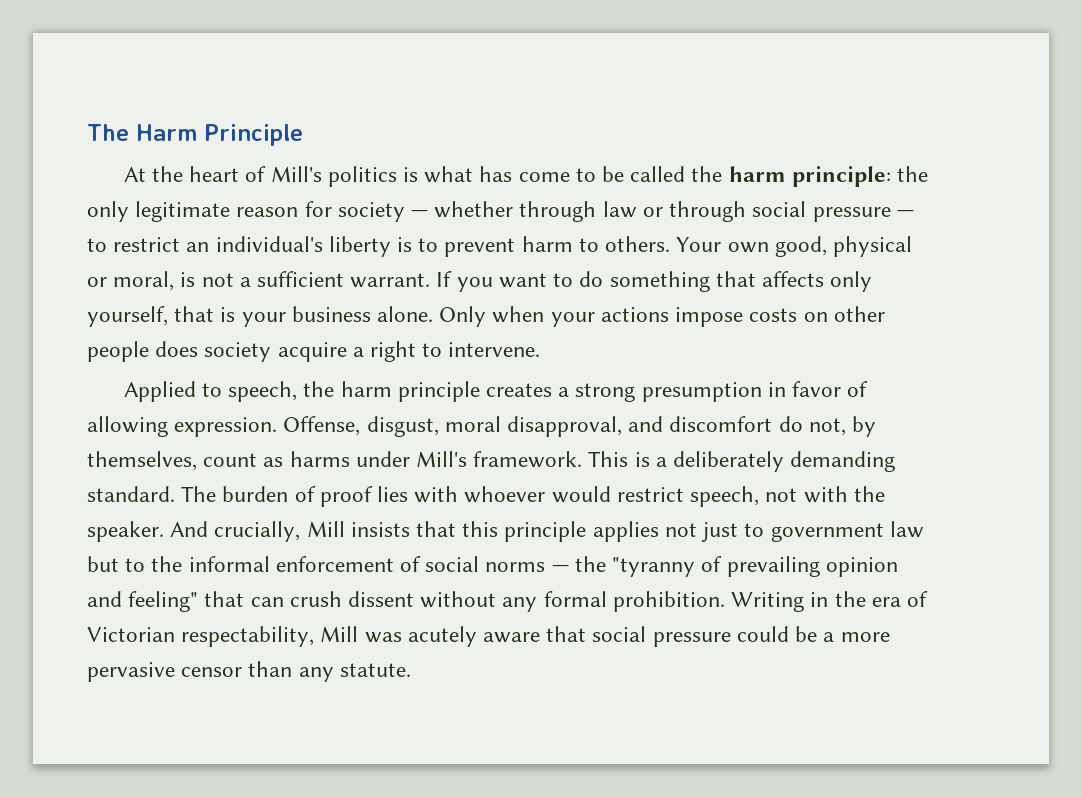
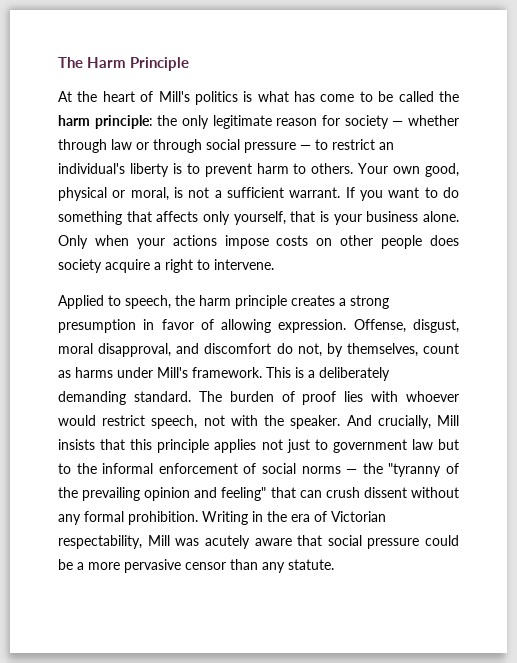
- And crucially, Mill insists that this principle applies not just to government law but to the informal enforcement of social norms — the "tyranny of prevailing opinion and feeling" that can crush dissent without any formal prohibition.
+ And crucially, Mill insists that this principle applies not just to government law but to the informal enforcement of social norms — the "tyranny of the prevailing opinion and feeling" that can crush dissent without any formal prohibition.

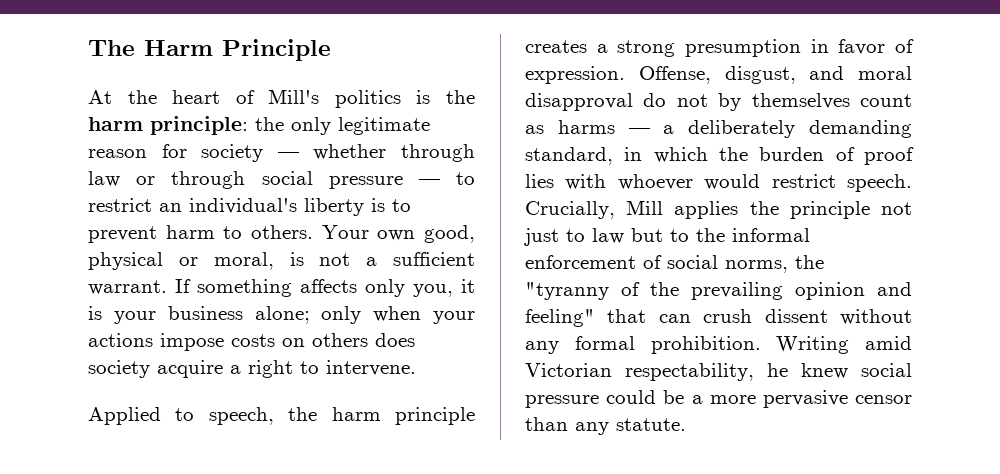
- At the heart of Mill's politics is what has come to be called the harm principle: the only legitimate reason for society — whether through law or through social pressure — to restrict an individual's liberty is to prevent harm to others.
+ At the heart of Mill's politics is the harm principle: the only legitimate reason for society — whether through law or through social pressure — to restrict an individual's liberty is to prevent harm to others.
- If you want to do something that affects only yourself, that is your business alone. Only when your actions impose costs on other people does society acquire a right to intervene.
+ If something affects only you, it is your business alone; only when your actions impose costs on others does society acquire a right to intervene.
- Applied to speech, the harm principle creates a strong presumption in favor of allowing expression.
+ Applied to speech, the harm principle creates a strong presumption in favor of expression.
- Offense, disgust, moral disapproval, and discomfort do not, by themselves, count as harms under Mill's framework. This is a deliberately demanding standard. The burden of proof lies with whoever would restrict speech, not with the speaker. And crucially, Mill insists that this principle applies not just to government law but to the informal enforcement of social norms — the "tyranny of the prevailing opinion and feeling" that can crush dissent without any formal prohibition.
+ Offense, disgust, and moral disapproval do not by themselves count as harms — a deliberately demanding standard, in which the burden of proof lies with whoever would restrict speech. Crucially, Mill applies the principle not just to law but to the informal enforcement of social norms, the "tyranny of the prevailing opinion and feeling" that can crush dissent without any formal prohibition.
- Writing in the era of Victorian respectability, Mill was acutely aware that social pressure could be a more pervasive censor than any statute.
+ Writing amid Victorian respectability, he knew social pressure could be a more pervasive censor than any statute.

